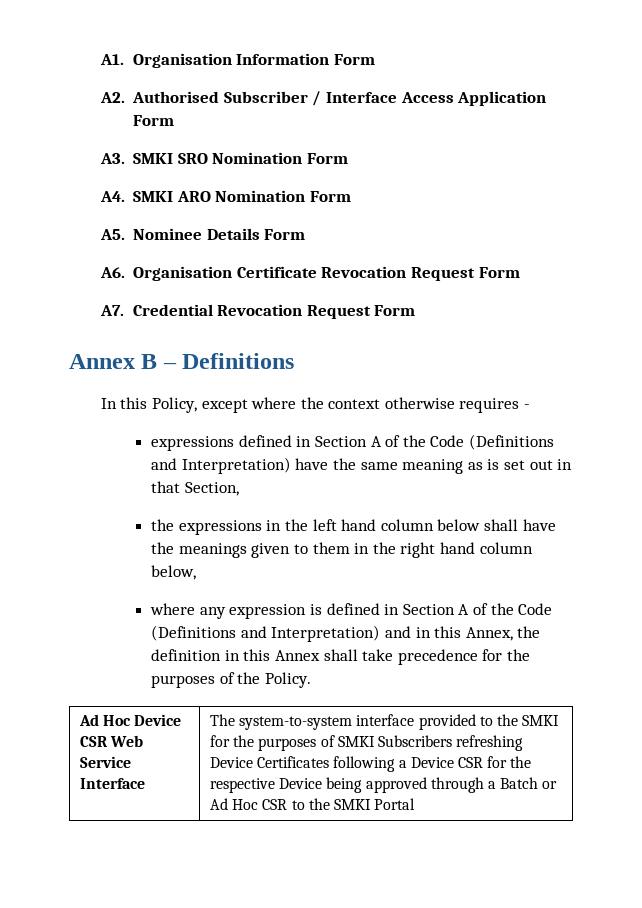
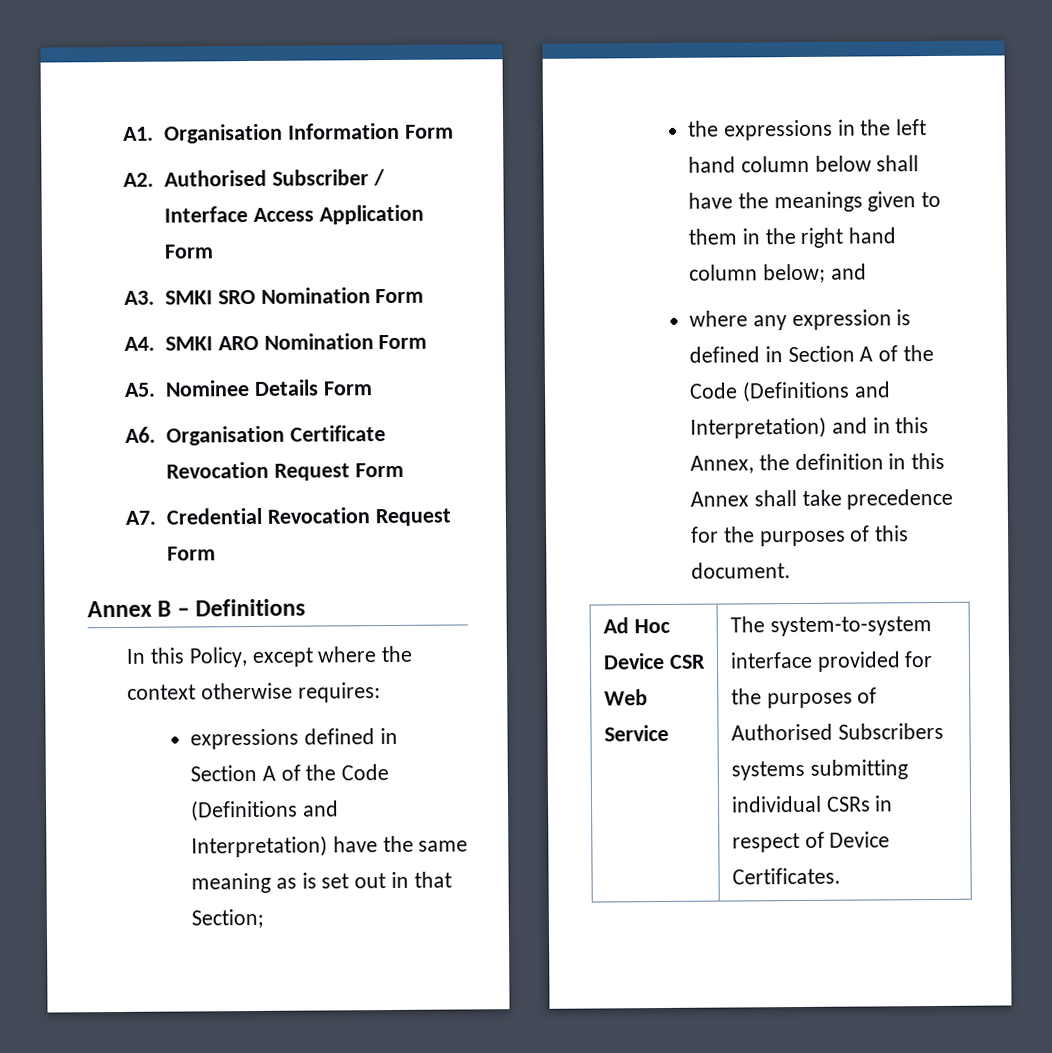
- In this Policy, except where the context otherwise requires -
+ In this Policy, except where the context otherwise requires:
- expressions defined in Section A of the Code (Definitions and Interpretation) have the same meaning as is set out in that Section,
+ expressions defined in Section A of the Code (Definitions and Interpretation) have the same meaning as is set out in that Section;
- the expressions in the left hand column below shall have the meanings given to them in the right hand column below,
+ the expressions in the left hand column below shall have the meanings given to them in the right hand column below; and
- where any expression is defined in Section A of the Code (Definitions and Interpretation) and in this Annex, the definition in this Annex shall take precedence for the purposes of the Policy.
+ where any expression is defined in Section A of the Code (Definitions and Interpretation) and in this Annex, the definition in this Annex shall take precedence for the purposes of this document.
- Ad Hoc Device CSR Web Service Interface
+ Ad Hoc Device CSR Web Service
- The system-to-system interface provided to the SMKI for the purposes of SMKI Subscribers refreshing Device Certificates following a Device CSR for the respective Device being approved through a Batch or Ad Hoc CSR to the SMKI Portal
+ The system-to-system interface provided for the purposes of Authorised Subscribers systems submitting individual CSRs in respect of Device Certificates.

